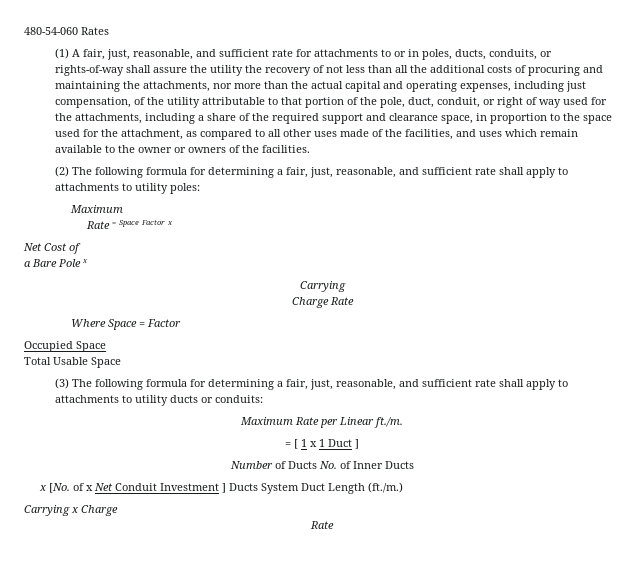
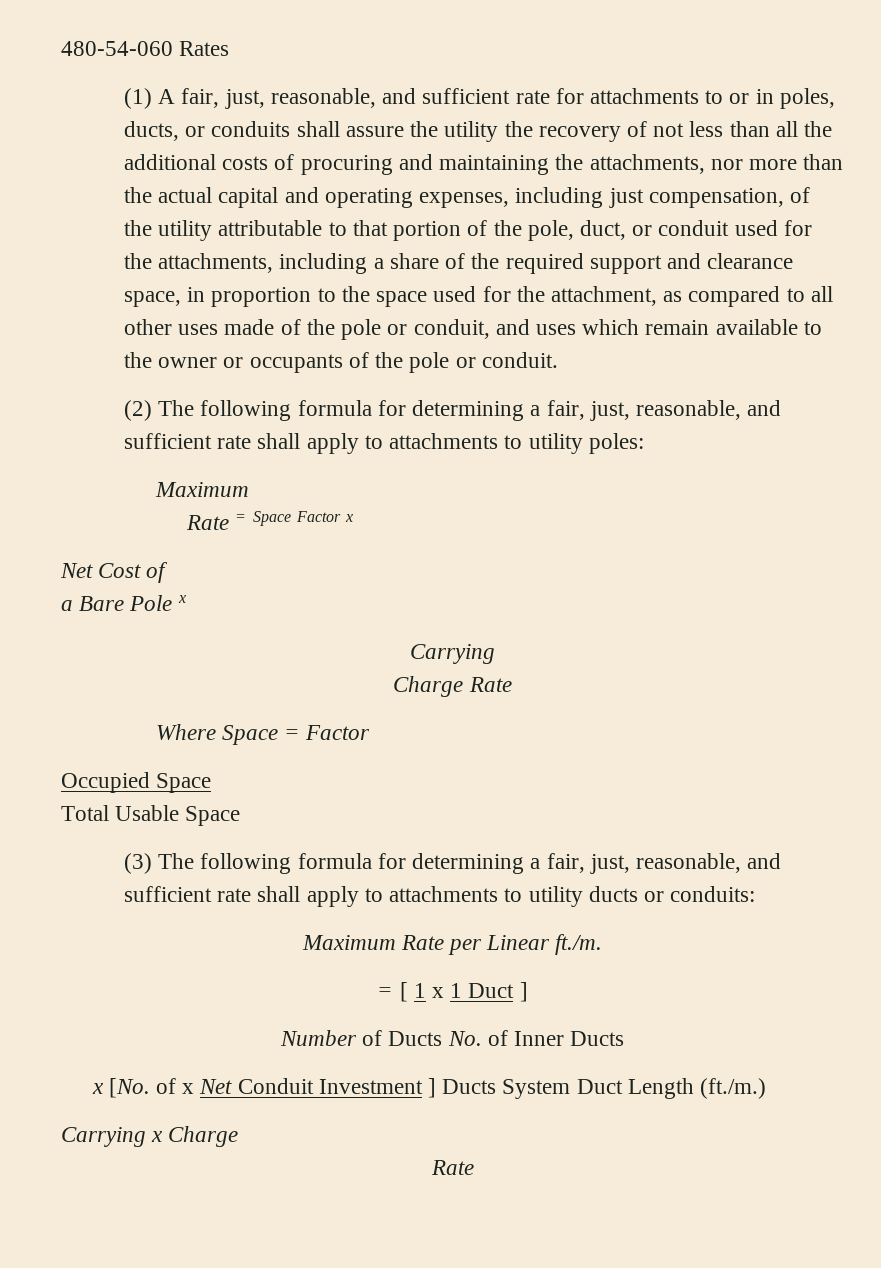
- (1) A fair, just, reasonable, and sufficient rate for attachments to or in poles, ducts, conduits, or rights-of-way shall assure the utility the recovery of not less than all the additional costs of procuring and maintaining the attachments, nor more than the actual capital and operating expenses, including just compensation, of the utility attributable to that portion of the pole, duct, conduit, or right of way used for the attachments, including a share of the required support and clearance space, in proportion to the space used for the attachment, as compared to all other uses made of the facilities, and uses which remain available to the owner or owners of the facilities.
+ (1) A fair, just, reasonable, and sufficient rate for attachments to or in poles, ducts, or conduits shall assure the utility the recovery of not less than all the additional costs of procuring and maintaining the attachments, nor more than the actual capital and operating expenses, including just compensation, of the utility attributable to that portion of the pole, duct, or conduit used for the attachments, including a share of the required support and clearance space, in proportion to the space used for the attachment, as compared to all other uses made of the pole or conduit, and uses which remain available to the owner or occupants of the pole or conduit.

